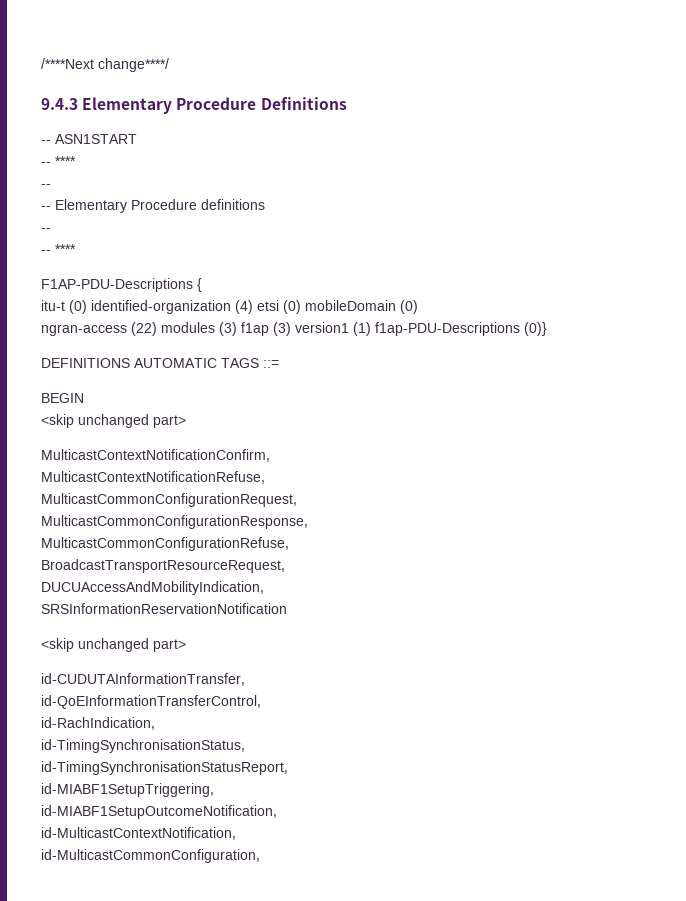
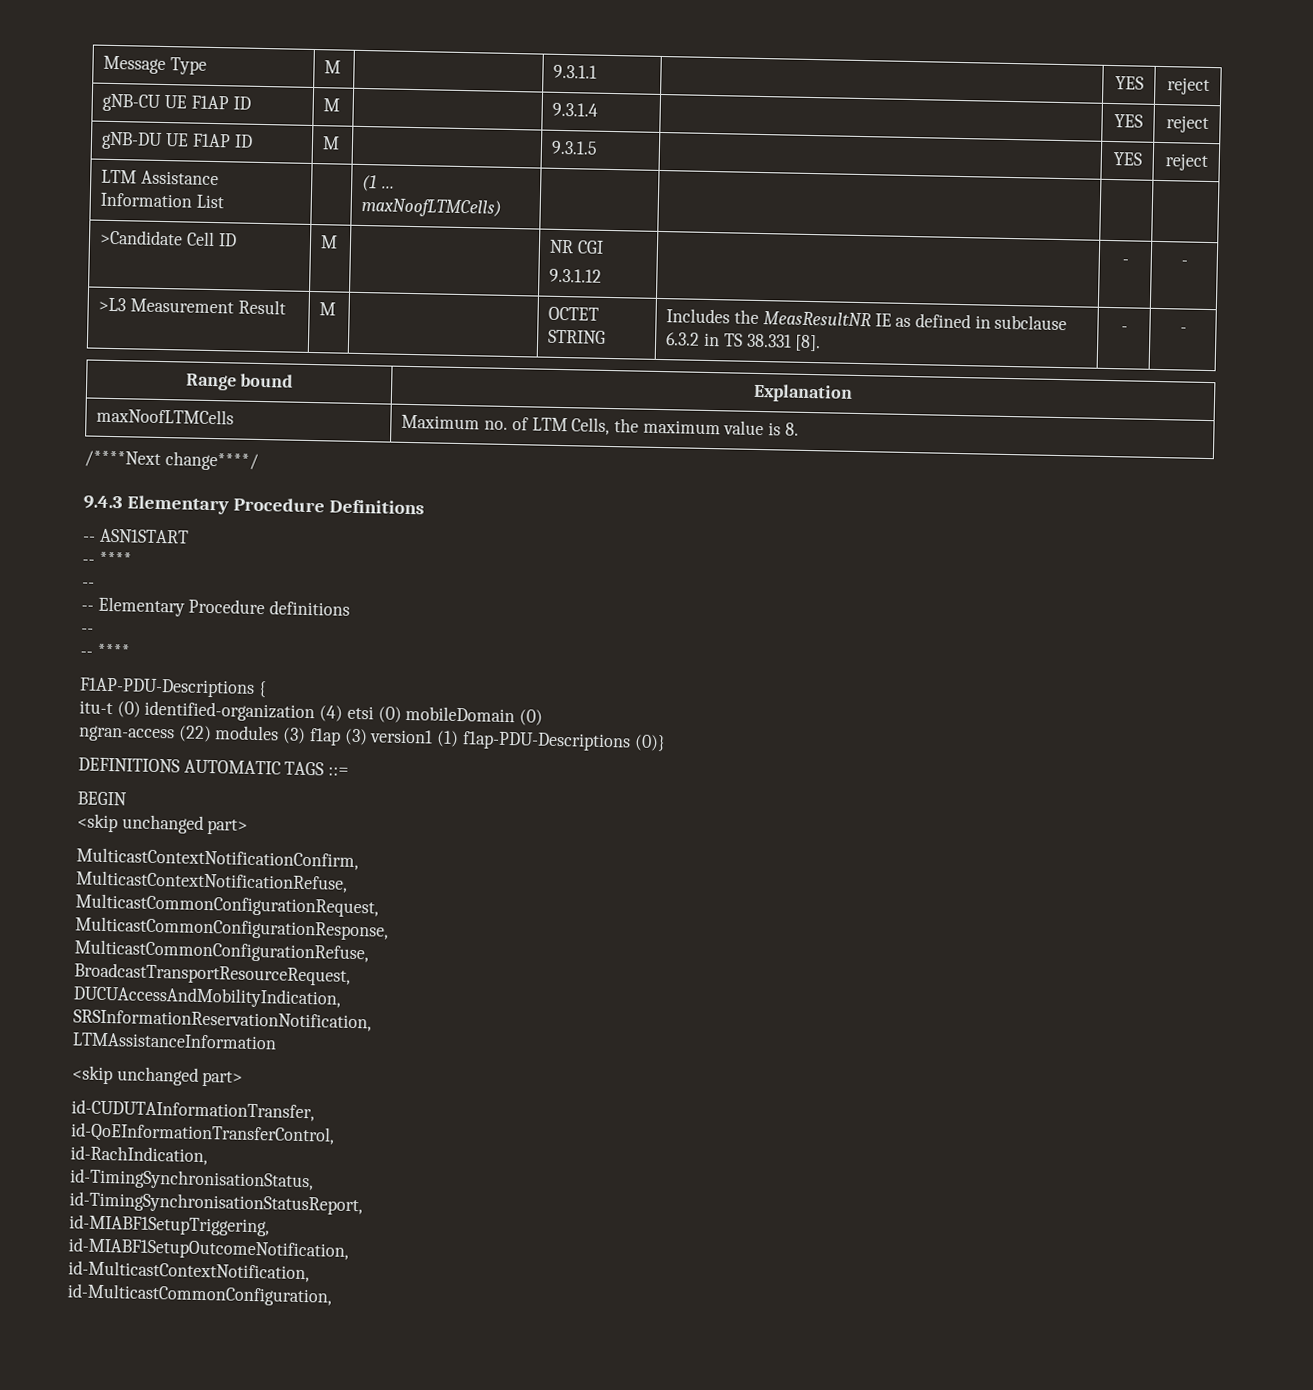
+ Message Type | M | | 9.3.1.1 | | YES | reject
+ gNB-CU UE F1AP ID | M | | 9.3.1.4 | | YES | reject
+ gNB-DU UE F1AP ID | M | | 9.3.1.5 | | YES | reject
+ LTM Assistance Information List | | (1 … maxNoofLTMCells) | | | |
+ >Candidate Cell ID | M | | NR CGI
+ 9.3.1.12 | | - | -
+ >L3 Measurement Result | M | | OCTET STRING | Includes the MeasResultNR IE as defined in subclause 6.3.2 in TS 38.331 [8]. | - | -
+ Range bound | Explanation
+ maxNoofLTMCells | Maximum no. of LTM Cells, the maximum value is 8.
- SRSInformationReservationNotification
+ SRSInformationReservationNotification,
+ LTMAssistanceInformation

